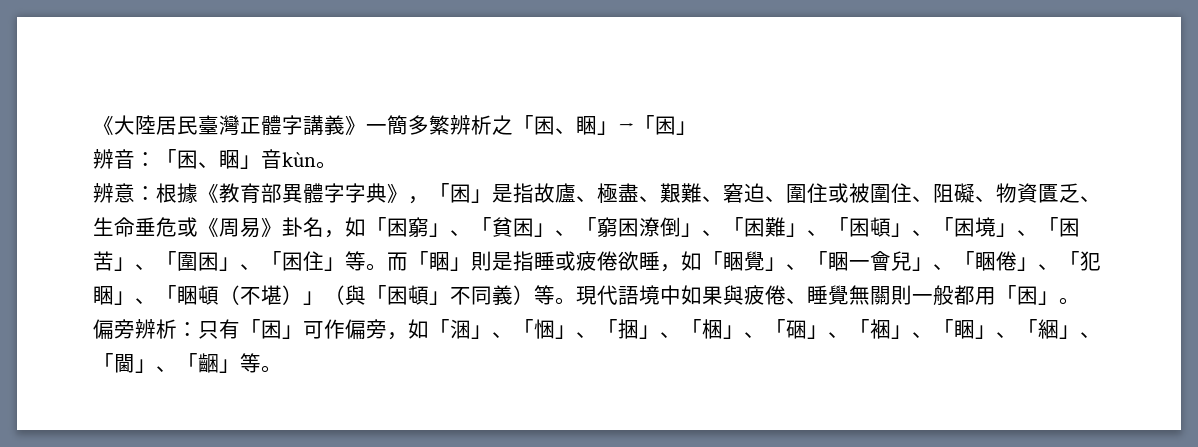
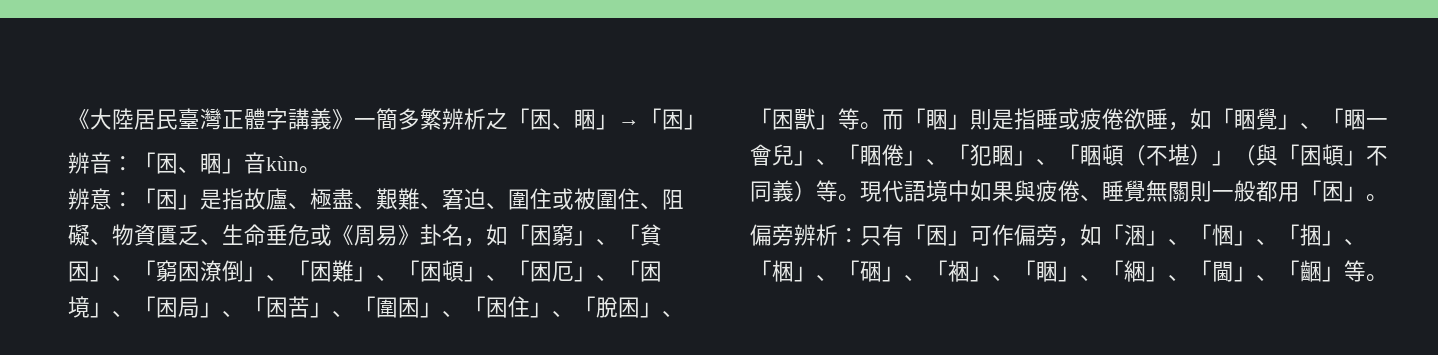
- 辨意：根據《教育部異體字字典》，「困」是指故廬、極盡、艱難、窘迫、圍住或被圍住、阻礙、物資匱乏、生命垂危或《周易》卦名，如「困窮」、「貧困」、「窮困潦倒」、「困難」、「困頓」、「困境」、「困苦」、「圍困」、「困住」等。
+ 辨意：「困」是指故廬、極盡、艱難、窘迫、圍住或被圍住、阻礙、物資匱乏、生命垂危或《周易》卦名，如「困窮」、「貧困」、「窮困潦倒」、「困難」、「困頓」、「困厄」、「困境」、「困局」、「困苦」、「圍困」、「困住」、「脫困」、「困獸」等。

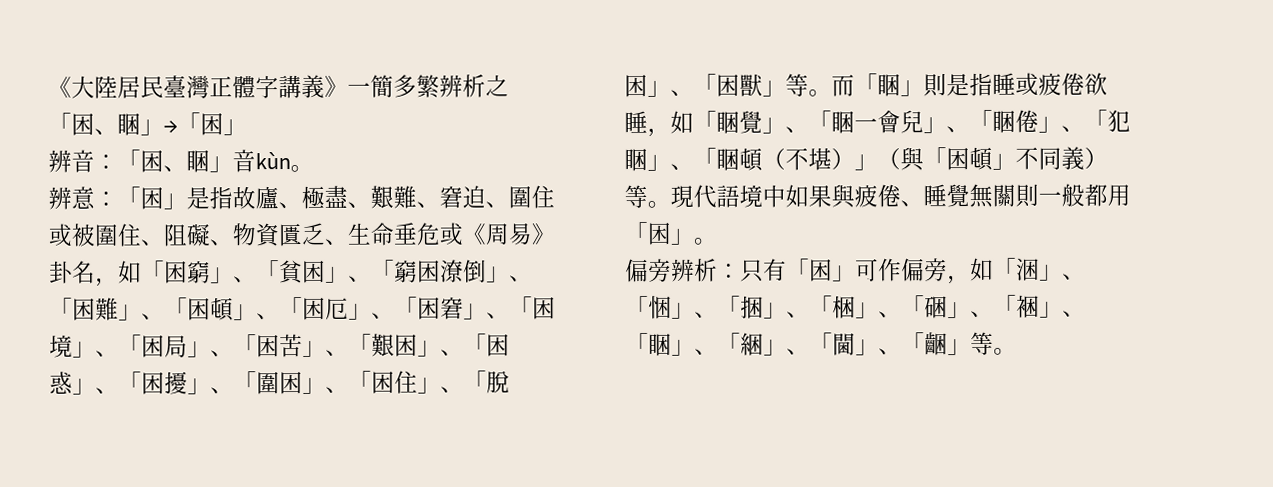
- 辨意：「困」是指故廬、極盡、艱難、窘迫、圍住或被圍住、阻礙、物資匱乏、生命垂危或《周易》卦名，如「困窮」、「貧困」、「窮困潦倒」、「困難」、「困頓」、「困厄」、「困境」、「困局」、「困苦」、「圍困」、「困住」、「脫困」、「困獸」等。
+ 辨意：「困」是指故廬、極盡、艱難、窘迫、圍住或被圍住、阻礙、物資匱乏、生命垂危或《周易》卦名，如「困窮」、「貧困」、「窮困潦倒」、「困難」、「困頓」、「困厄」、「困窘」、「困境」、「困局」、「困苦」、「艱困」、「困惑」、「困擾」、「圍困」、「困住」、「脫困」、「困獸」等。

